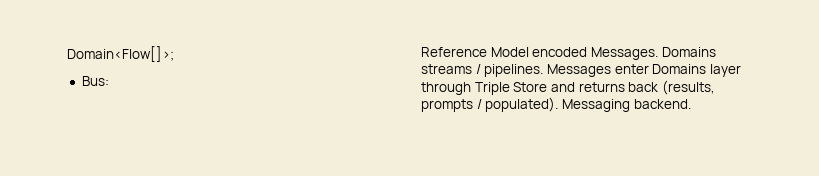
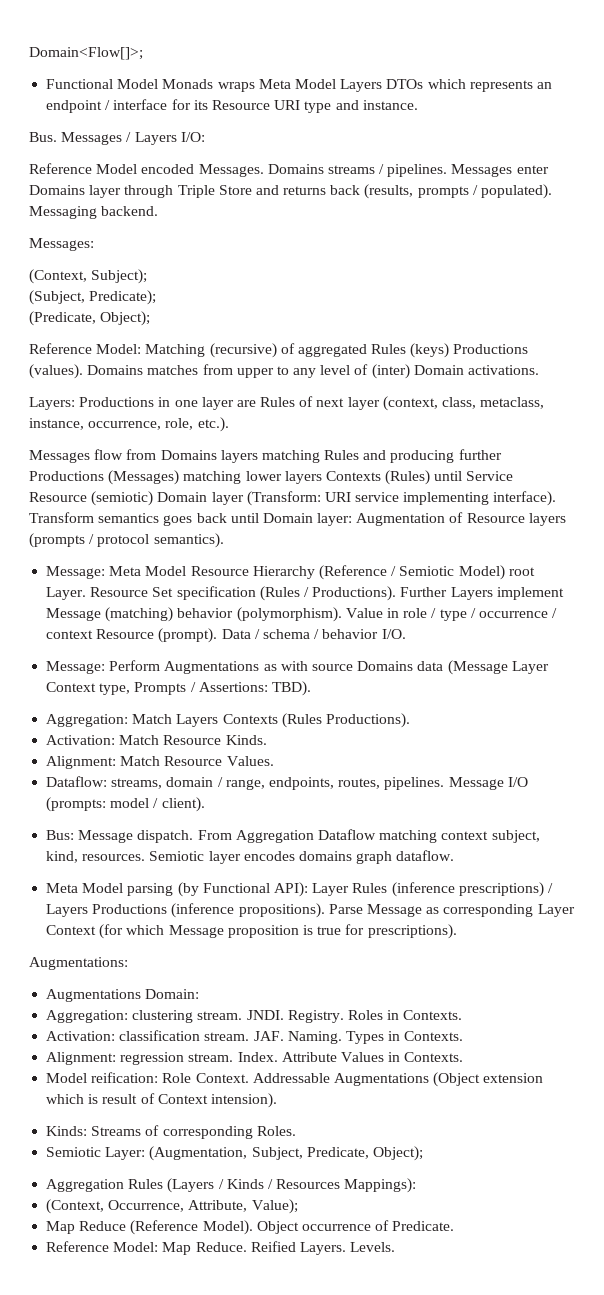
- Bus:
+ Functional Model Monads wraps Meta Model Layers DTOs which represents an endpoint / interface for its Resource URI type and instance.
+ Bus. Messages / Layers I/O:
+ Messages:
+ (Context, Subject);
+ (Subject, Predicate);
+ (Predicate, Object);
+ Reference Model: Matching (recursive) of aggregated Rules (keys) Productions (values). Domains matches from upper to any level of (inter) Domain activations.
+ Layers: Productions in one layer are Rules of next layer (context, class, metaclass, instance, occurrence, role, etc.).
+ Messages flow from Domains layers matching Rules and producing further Productions (Messages) matching lower layers Contexts (Rules) until Service Resource (semiotic) Domain layer (Transform: URI service implementing interface). Transform semantics goes back until Domain layer: Augmentation of Resource layers (prompts / protocol semantics).
+ Message: Meta Model Resource Hierarchy (Reference / Semiotic Model) root Layer. Resource Set specification (Rules / Productions). Further Layers implement Message (matching) behavior (polymorphism). Value in role / type / occurrence / context Resource (prompt). Data / schema / behavior I/O.
+ Message: Perform Augmentations as with source Domains data (Message Layer Context type, Prompts / Assertions: TBD).
+ Aggregation: Match Layers Contexts (Rules Productions).
+ Activation: Match Resource Kinds.
+ Alignment: Match Resource Values.
+ Dataflow: streams, domain / range, endpoints, routes, pipelines. Message I/O (prompts: model / client).
+ Bus: Message dispatch. From Aggregation Dataflow matching context subject, kind, resources. Semiotic layer encodes domains graph dataflow.
+ Meta Model parsing (by Functional API): Layer Rules (inference prescriptions) / Layers Productions (inference propositions). Parse Message as corresponding Layer Context (for which Message proposition is true for prescriptions).
+ Augmentations:
+ Augmentations Domain:
+ Aggregation: clustering stream. JNDI. Registry. Roles in Contexts.
+ Activation: classification stream. JAF. Naming. Types in Contexts.
+ Alignment: regression stream. Index. Attribute Values in Contexts.
+ Model reification: Role Context. Addressable Augmentations (Object extension which is result of Context intension).
+ Kinds: Streams of corresponding Roles.
+ Semiotic Layer: (Augmentation, Subject, Predicate, Object);
+ Aggregation Rules (Layers / Kinds / Resources Mappings):
+ (Context, Occurrence, Attribute, Value);
+ Map Reduce (Reference Model). Object occurrence of Predicate.
+ Reference Model: Map Reduce. Reified Layers. Levels.

